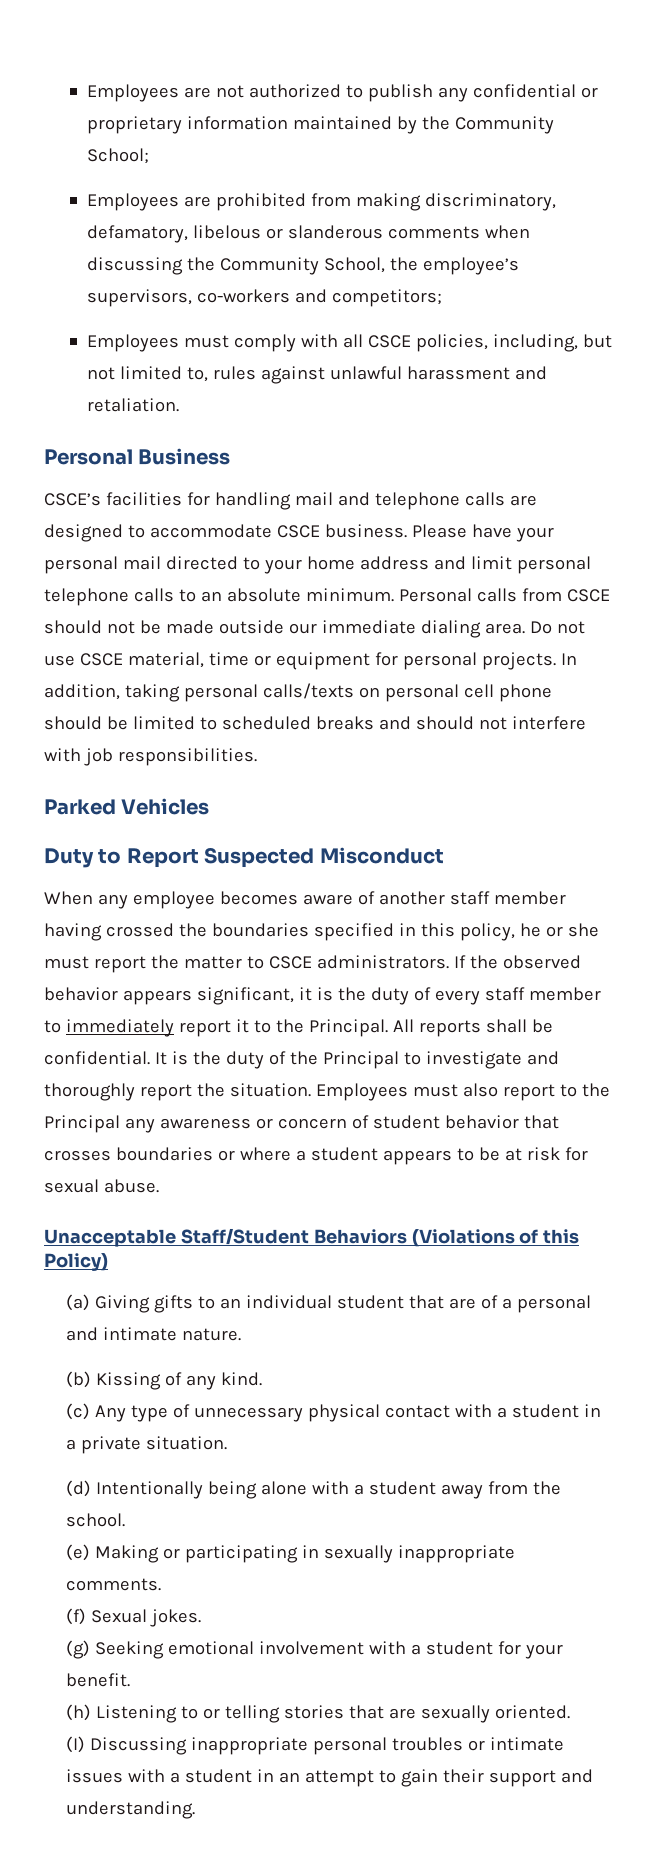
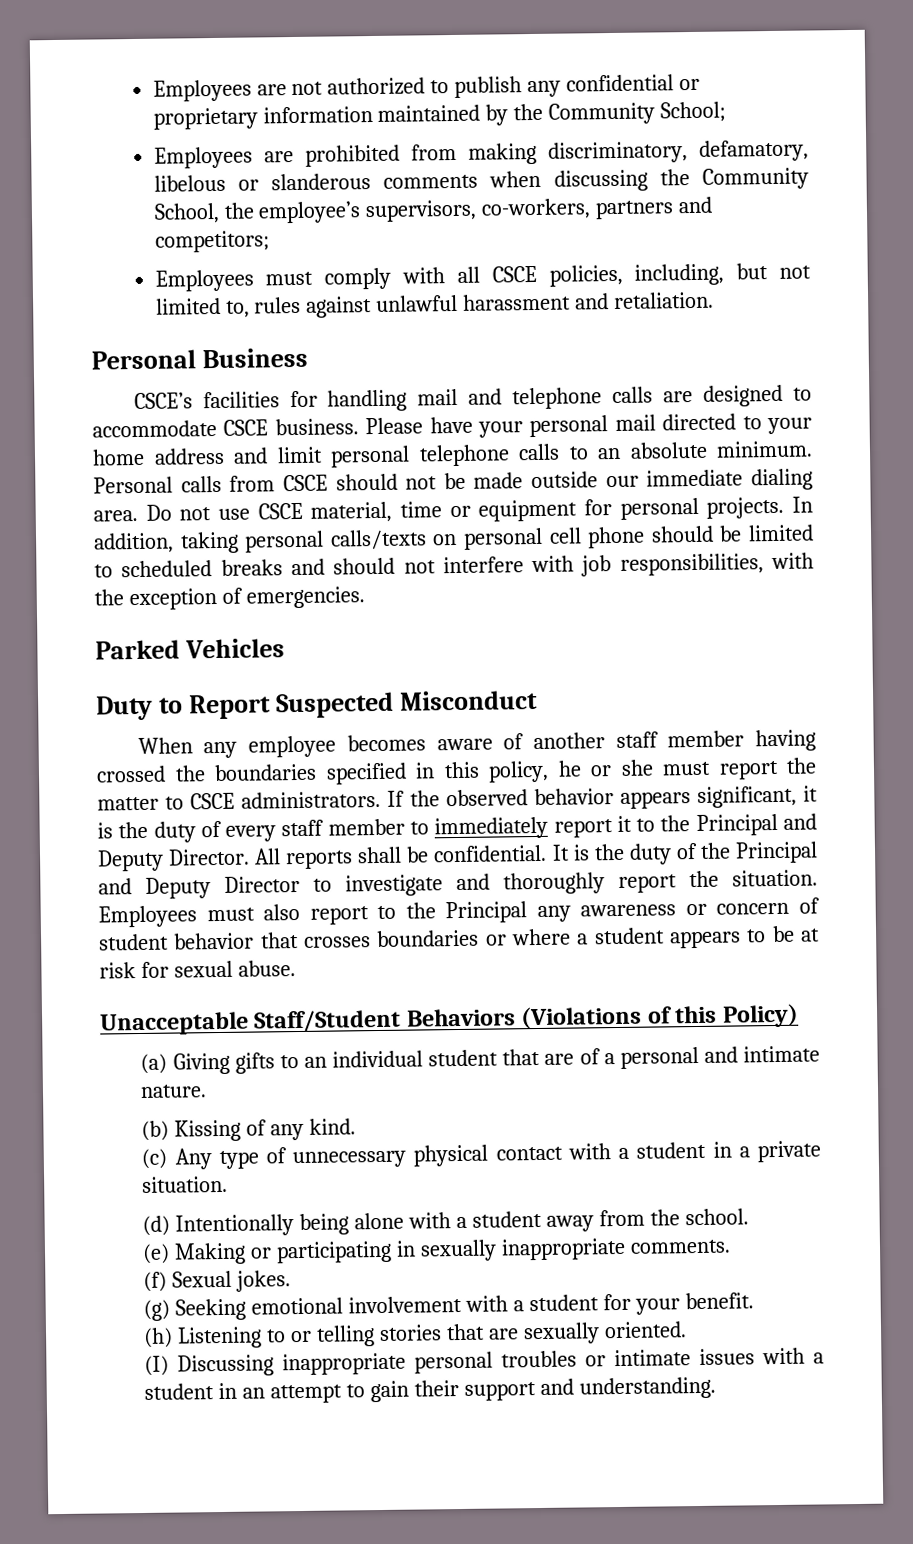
- Employees are prohibited from making discriminatory, defamatory, libelous or slanderous comments when discussing the Community School, the employee’s supervisors, co-workers and competitors;
+ Employees are prohibited from making discriminatory, defamatory, libelous or slanderous comments when discussing the Community School, the employee’s supervisors, co-workers, partners and competitors;
- In addition, taking personal calls/texts on personal cell phone should be limited to scheduled breaks and should not interfere with job responsibilities.
+ In addition, taking personal calls/texts on personal cell phone should be limited to scheduled breaks and should not interfere with job responsibilities, with the exception of emergencies.
- If the observed behavior appears significant, it is the duty of every staff member to immediately report it to the Principal.
+ If the observed behavior appears significant, it is the duty of every staff member to immediately report it to the Principal and Deputy Director.
- It is the duty of the Principal to investigate and thoroughly report the situation.
+ It is the duty of the Principal and Deputy Director to investigate and thoroughly report the situation.

